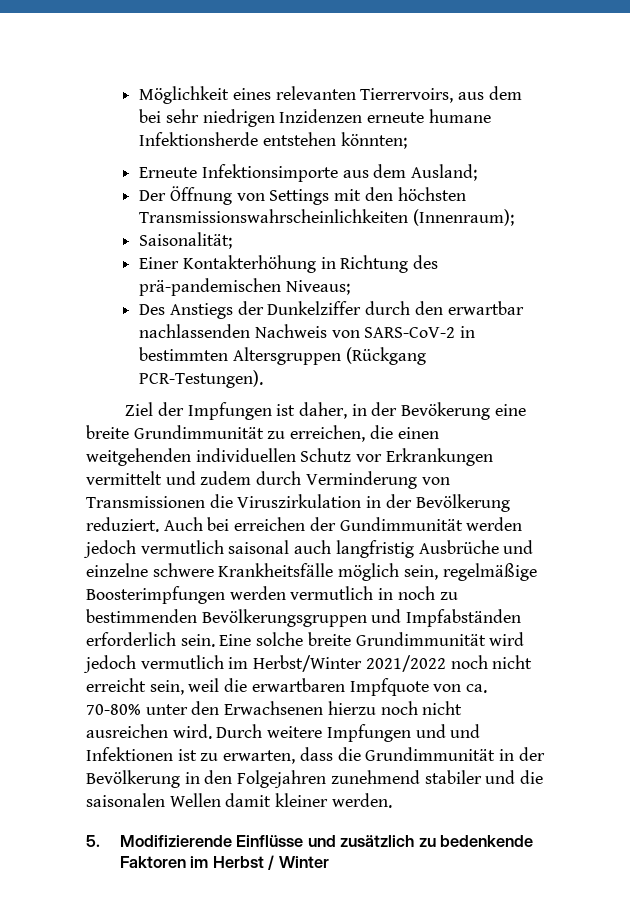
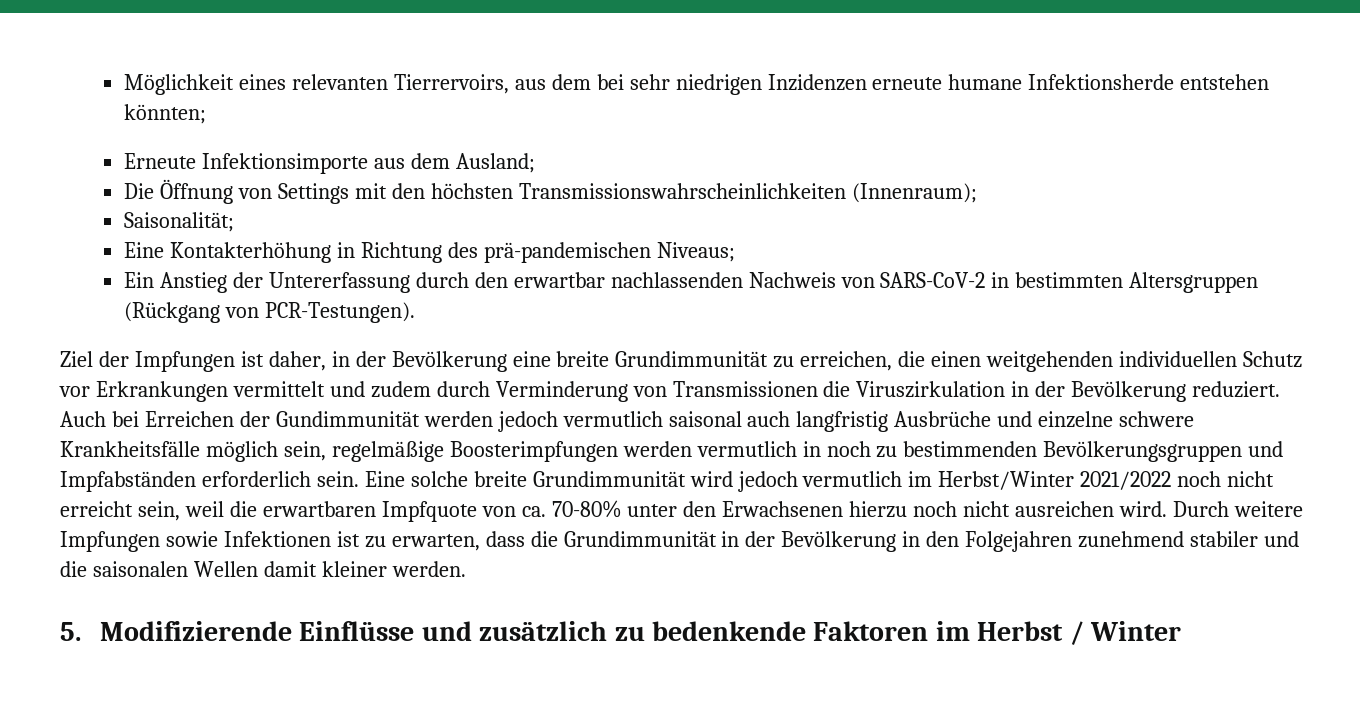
- Der Öffnung von Settings mit den höchsten Transmissionswahrscheinlichkeiten (Innenraum);
+ Die Öffnung von Settings mit den höchsten Transmissionswahrscheinlichkeiten (Innenraum);
- Einer Kontakterhöhung in Richtung des prä-pandemischen Niveaus;
+ Eine Kontakterhöhung in Richtung des prä-pandemischen Niveaus;
- Des Anstiegs der Dunkelziffer durch den erwartbar nachlassenden Nachweis von SARS-CoV-2 in bestimmten Altersgruppen (Rückgang PCR-Testungen).
+ Ein Anstieg der Untererfassung durch den erwartbar nachlassenden Nachweis von SARS-CoV-2 in bestimmten Altersgruppen (Rückgang von PCR-Testungen).
- Ziel der Impfungen ist daher, in der Bevökerung eine breite Grundimmunität zu erreichen, die einen weitgehenden individuellen Schutz vor Erkrankungen vermittelt und zudem durch Verminderung von Transmissionen die Viruszirkulation in der Bevölkerung reduziert.
+ Ziel der Impfungen ist daher, in der Bevölkerung eine breite Grundimmunität zu erreichen, die einen weitgehenden individuellen Schutz vor Erkrankungen vermittelt und zudem durch Verminderung von Transmissionen die Viruszirkulation in der Bevölkerung reduziert.
- Auch bei erreichen der Gundimmunität werden jedoch vermutlich saisonal auch langfristig Ausbrüche und einzelne schwere Krankheitsfälle möglich sein, regelmäßige Boosterimpfungen werden vermutlich in noch zu bestimmenden Bevölkerungsgruppen und Impfabständen erforderlich sein.
+ Auch bei Erreichen der Gundimmunität werden jedoch vermutlich saisonal auch langfristig Ausbrüche und einzelne schwere Krankheitsfälle möglich sein, regelmäßige Boosterimpfungen werden vermutlich in noch zu bestimmenden Bevölkerungsgruppen und Impfabständen erforderlich sein.
- Durch weitere Impfungen und und Infektionen ist zu erwarten, dass die Grundimmunität in der Bevölkerung in den Folgejahren zunehmend stabiler und die saisonalen Wellen damit kleiner werden.
+ Durch weitere Impfungen sowie Infektionen ist zu erwarten, dass die Grundimmunität in der Bevölkerung in den Folgejahren zunehmend stabiler und die saisonalen Wellen damit kleiner werden.

